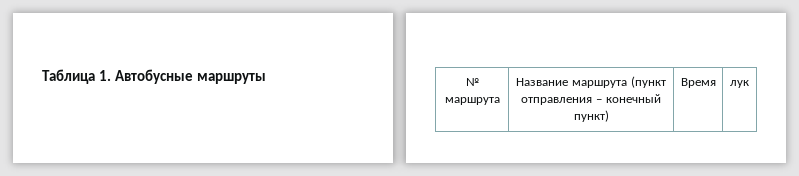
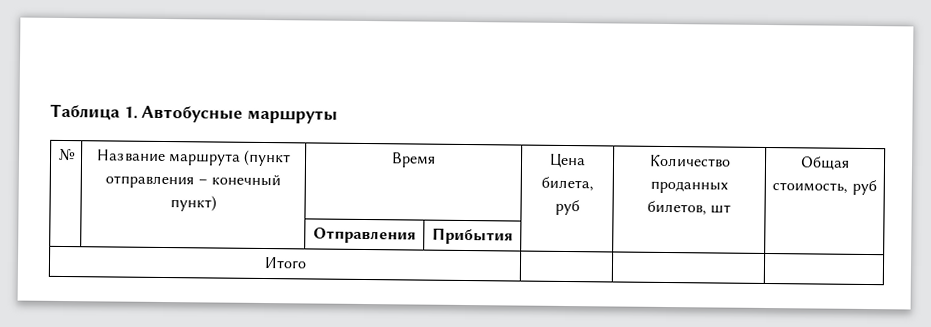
- № маршрута | Название маршрута (пункт отправления – конечный пункт) | Время | лук
+ № | Название маршрута (пункт отправления – конечный пункт) | Время | Цена билета, руб | Количество проданных билетов, шт | Общая стоимость, руб
+ | | Отправления | Прибытия | | |
+ Итого | | |

